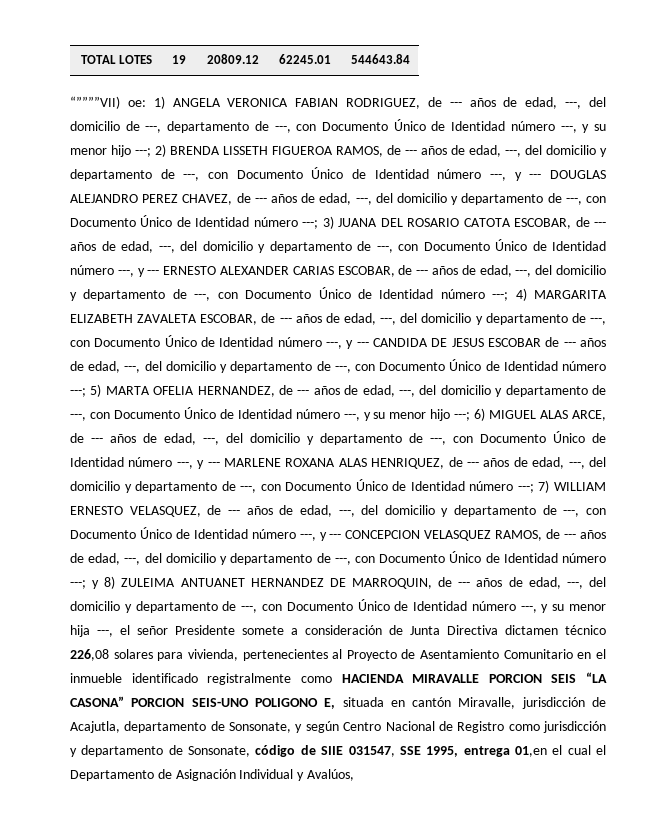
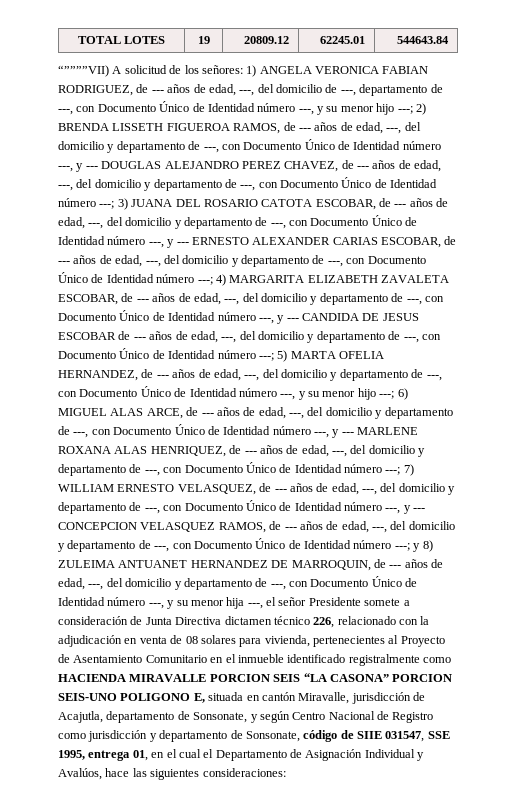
- “””””VII) oe:
+ “””””VII) A solicitud de los señores:
- y 8) ZULEIMA ANTUANET HERNANDEZ DE MARROQUIN, de --- años de edad, ---, del domicilio y departamento de ---, con Documento Único de Identidad número ---, y su menor hija ---, el señor Presidente somete a consideración de Junta Directiva dictamen técnico 226,08 solares para vivienda, pertenecientes al Proyecto de Asentamiento Comunitario en el inmueble identificado registralmente como HACIENDA MIRAVALLE PORCION SEIS “LA CASONA” PORCION SEIS-UNO POLIGONO E, situada en cantón Miravalle, jurisdicción de Acajutla, departamento de Sonsonate, y según Centro Nacional de Registro como jurisdicción y departamento de Sonsonate, código de SIIE 031547, SSE 1995, entrega 01,en el cual el Departamento de Asignación Individual y Avalúos,
+ y 8) ZULEIMA ANTUANET HERNANDEZ DE MARROQUIN, de --- años de edad, ---, del domicilio y departamento de ---, con Documento Único de Identidad número ---, y su menor hija ---, el señor Presidente somete a consideración de Junta Directiva dictamen técnico 226, relacionado con la adjudicación en venta de 08 solares para vivienda, pertenecientes al Proyecto de Asentamiento Comunitario en el inmueble identificado registralmente como HACIENDA MIRAVALLE PORCION SEIS “LA CASONA” PORCION SEIS-UNO POLIGONO E, situada en cantón Miravalle, jurisdicción de Acajutla, departamento de Sonsonate, y según Centro Nacional de Registro como jurisdicción y departamento de Sonsonate, código de SIIE 031547, SSE 1995, entrega 01, en el cual el Departamento de Asignación Individual y Avalúos, hace las siguientes consideraciones:

